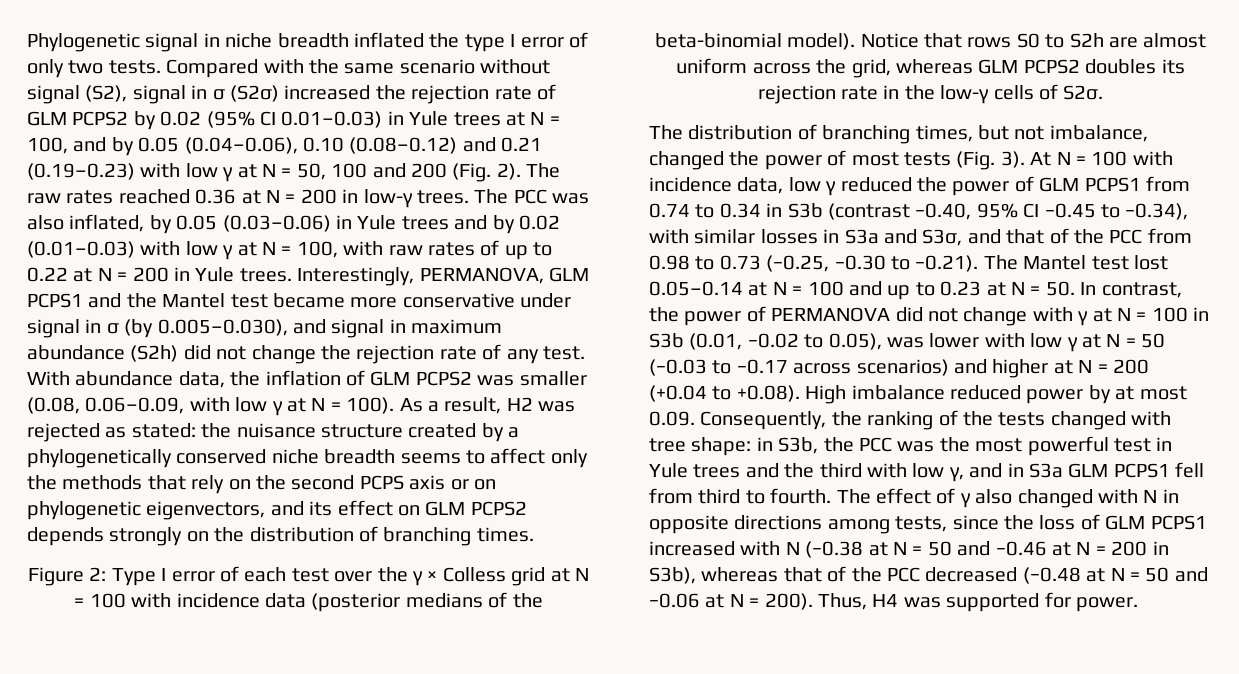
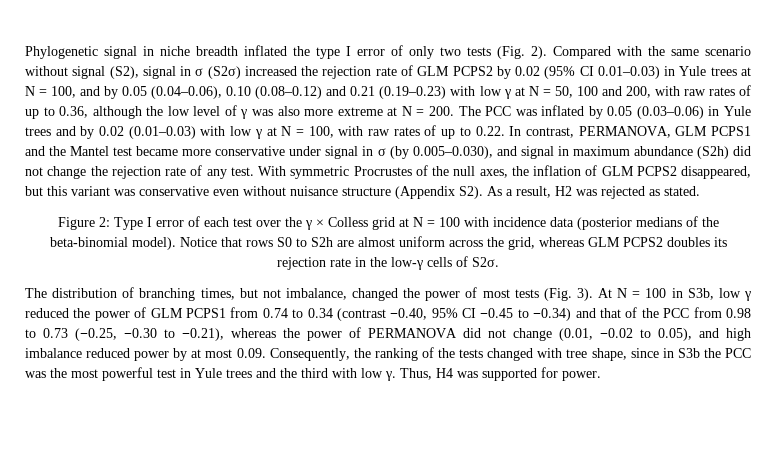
- Phylogenetic signal in niche breadth inflated the type I error of only two tests.
+ Phylogenetic signal in niche breadth inflated the type I error of only two tests (Fig. 2).
- Compared with the same scenario without signal (S2), signal in σ (S2σ) increased the rejection rate of GLM PCPS2 by 0.02 (95% CI 0.01–0.03) in Yule trees at N = 100, and by 0.05 (0.04–0.06), 0.10 (0.08–0.12) and 0.21 (0.19–0.23) with low γ at N = 50, 100 and 200 (Fig. 2). The raw rates reached 0.36 at N = 200 in low-γ trees. The PCC was also inflated, by 0.05 (0.03–0.06) in Yule trees and by 0.02 (0.01–0.03) with low γ at N = 100, with raw rates of up to 0.22 at N = 200 in Yule trees. Interestingly, PERMANOVA, GLM PCPS1 and the Mantel test became more conservative under signal in σ (by 0.005–0.030), and signal in maximum abundance (S2h) did not change the rejection rate of any test.
+ Compared with the same scenario without signal (S2), signal in σ (S2σ) increased the rejection rate of GLM PCPS2 by 0.02 (95% CI 0.01–0.03) in Yule trees at N = 100, and by 0.05 (0.04–0.06), 0.10 (0.08–0.12) and 0.21 (0.19–0.23) with low γ at N = 50, 100 and 200, with raw rates of up to 0.36, although the low level of γ was also more extreme at N = 200. The PCC was inflated by 0.05 (0.03–0.06) in Yule trees and by 0.02 (0.01–0.03) with low γ at N = 100, with raw rates of up to 0.22. In contrast, PERMANOVA, GLM PCPS1 and the Mantel test became more conservative under signal in σ (by 0.005–0.030), and signal in maximum abundance (S2h) did not change the rejection rate of any test.
- With abundance data, the inflation of GLM PCPS2 was smaller (0.08, 0.06–0.09, with low γ at N = 100). As a result, H2 was rejected as stated: the nuisance structure created by a phylogenetically conserved niche breadth seems to affect only the methods that rely on the second PCPS axis or on phylogenetic eigenvectors, and its effect on GLM PCPS2 depends strongly on the distribution of branching times.
+ With symmetric Procrustes of the null axes, the inflation of GLM PCPS2 disappeared, but this variant was conservative even without nuisance structure (Appendix S2). As a result, H2 was rejected as stated.
- At N = 100 with incidence data, low γ reduced the power of GLM PCPS1 from 0.74 to 0.34 in S3b (contrast −0.40, 95% CI −0.45 to −0.34), with similar losses in S3a and S3σ, and that of the PCC from 0.98 to 0.73 (−0.25, −0.30 to −0.21). The Mantel test lost 0.05–0.14 at N = 100 and up to 0.23 at N = 50. In contrast, the power of PERMANOVA did not change with γ at N = 100 in S3b (0.01, −0.02 to 0.05), was lower with low γ at N = 50 (−0.03 to −0.17 across scenarios) and higher at N = 200 (+0.04 to +0.08). High imbalance reduced power by at most 0.09. Consequently, the ranking of the tests changed with tree shape: in S3b, the PCC was the most powerful test in Yule trees and the third with low γ, and in S3a GLM PCPS1 fell from third to fourth. The effect of γ also changed with N in opposite directions among tests, since the loss of GLM PCPS1 increased with N (−0.38 at N = 50 and −0.46 at N = 200 in S3b), whereas that of the PCC decreased (−0.48 at N = 50 and −0.06 at N = 200).
+ At N = 100 in S3b, low γ reduced the power of GLM PCPS1 from 0.74 to 0.34 (contrast −0.40, 95% CI −0.45 to −0.34) and that of the PCC from 0.98 to 0.73 (−0.25, −0.30 to −0.21), whereas the power of PERMANOVA did not change (0.01, −0.02 to 0.05), and high imbalance reduced power by at most 0.09. Consequently, the ranking of the tests changed with tree shape, since in S3b the PCC was the most powerful test in Yule trees and the third with low γ.

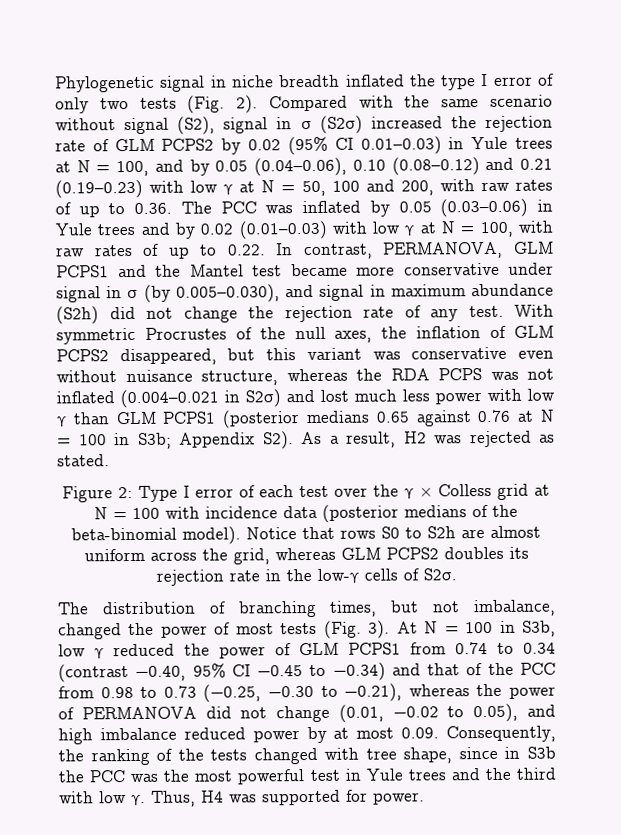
- Compared with the same scenario without signal (S2), signal in σ (S2σ) increased the rejection rate of GLM PCPS2 by 0.02 (95% CI 0.01–0.03) in Yule trees at N = 100, and by 0.05 (0.04–0.06), 0.10 (0.08–0.12) and 0.21 (0.19–0.23) with low γ at N = 50, 100 and 200, with raw rates of up to 0.36, although the low level of γ was also more extreme at N = 200. The PCC was inflated by 0.05 (0.03–0.06) in Yule trees and by 0.02 (0.01–0.03) with low γ at N = 100, with raw rates of up to 0.22. In contrast, PERMANOVA, GLM PCPS1 and the Mantel test became more conservative under signal in σ (by 0.005–0.030), and signal in maximum abundance (S2h) did not change the rejection rate of any test.
+ Compared with the same scenario without signal (S2), signal in σ (S2σ) increased the rejection rate of GLM PCPS2 by 0.02 (95% CI 0.01–0.03) in Yule trees at N = 100, and by 0.05 (0.04–0.06), 0.10 (0.08–0.12) and 0.21 (0.19–0.23) with low γ at N = 50, 100 and 200, with raw rates of up to 0.36. The PCC was inflated by 0.05 (0.03–0.06) in Yule trees and by 0.02 (0.01–0.03) with low γ at N = 100, with raw rates of up to 0.22. In contrast, PERMANOVA, GLM PCPS1 and the Mantel test became more conservative under signal in σ (by 0.005–0.030), and signal in maximum abundance (S2h) did not change the rejection rate of any test.
- With symmetric Procrustes of the null axes, the inflation of GLM PCPS2 disappeared, but this variant was conservative even without nuisance structure (Appendix S2). As a result, H2 was rejected as stated.
+ With symmetric Procrustes of the null axes, the inflation of GLM PCPS2 disappeared, but this variant was conservative even without nuisance structure, whereas the RDA PCPS was not inflated (0.004–0.021 in S2σ) and lost much less power with low γ than GLM PCPS1 (posterior medians 0.65 against 0.76 at N = 100 in S3b; Appendix S2). As a result, H2 was rejected as stated.

